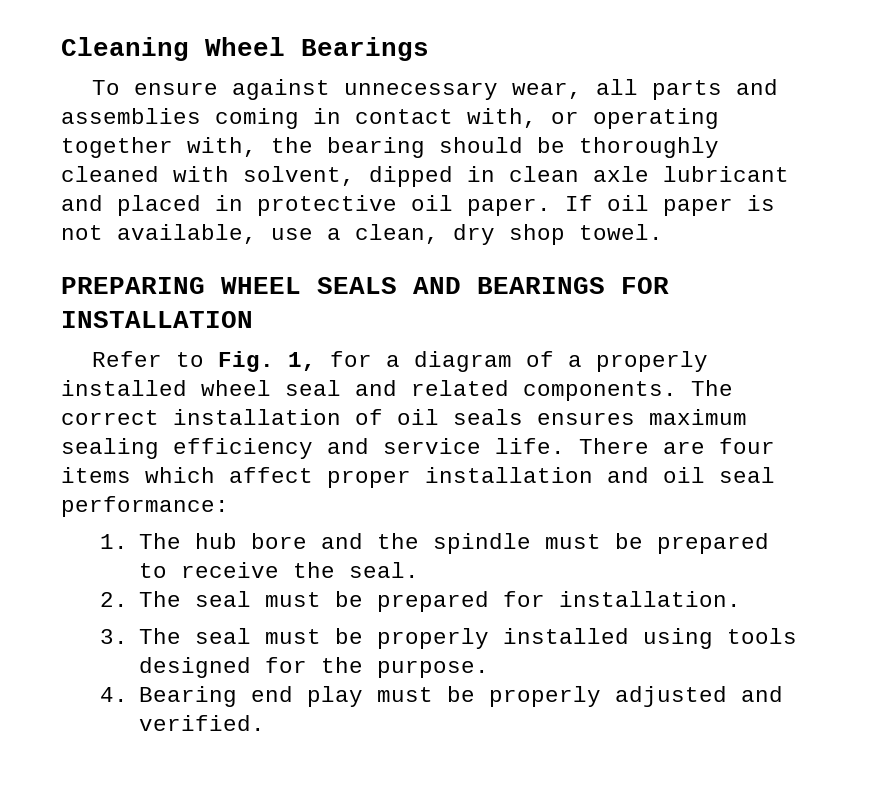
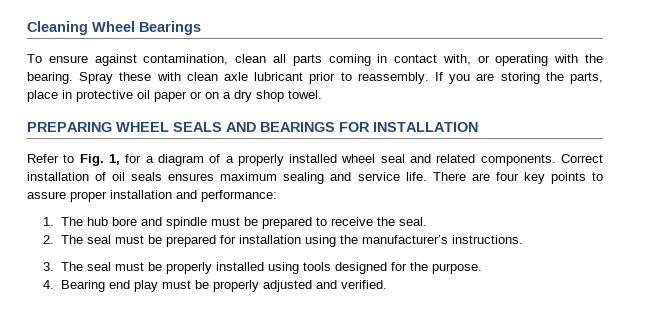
- To ensure against unnecessary wear, all parts and assemblies coming in contact with, or operating together with, the bearing should be thoroughly cleaned with solvent, dipped in clean axle lubricant and placed in protective oil paper. If oil paper is not available, use a clean, dry shop towel.
+ To ensure against contamination, clean all parts coming in contact with, or operating with the bearing. Spray these with clean axle lubricant prior to reassembly. If you are storing the parts, place in protective oil paper or on a dry shop towel.
- The correct installation of oil seals ensures maximum sealing efficiency and service life.
+ Correct installation of oil seals ensures maximum sealing and service life.
- There are four items which affect proper installation and oil seal performance:
+ There are four key points to assure proper installation and performance:
- 1. The hub bore and the spindle must be prepared to receive the seal.
+ 1. The hub bore and spindle must be prepared to receive the seal.
- 2. The seal must be prepared for installation.
+ 2. The seal must be prepared for installation using the manufacturer’s instructions.

